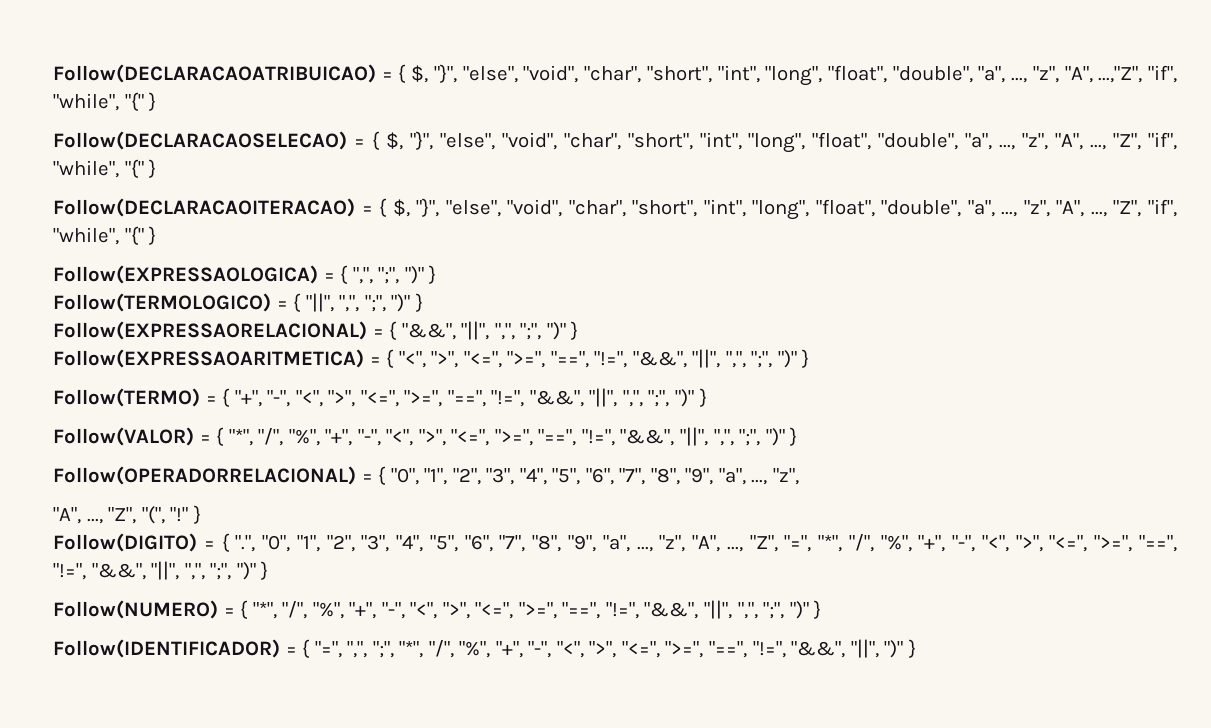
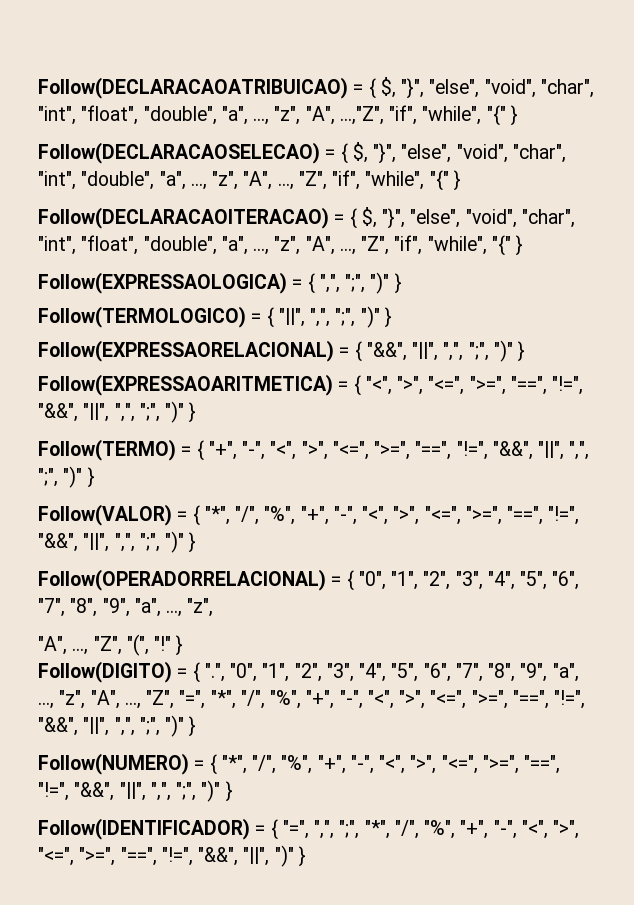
- Follow(DECLARACAOATRIBUICAO) = { $, "}", "else", "void", "char", "short", "int", "long", "float", "double", "a", ..., "z", "A", ...,"Z", "if", "while", "{" }
+ Follow(DECLARACAOATRIBUICAO) = { $, "}", "else", "void", "char", "int", "float", "double", "a", ..., "z", "A", ...,"Z", "if", "while", "{" }
- Follow(DECLARACAOSELECAO) = { $, "}", "else", "void", "char", "short", "int", "long", "float", "double", "a", ..., "z", "A", ..., "Z", "if", "while", "{" }
+ Follow(DECLARACAOSELECAO) = { $, "}", "else", "void", "char", "int", "double", "a", ..., "z", "A", ..., "Z", "if", "while", "{" }
- Follow(DECLARACAOITERACAO) = { $, "}", "else", "void", "char", "short", "int", "long", "float", "double", "a", ..., "z", "A", ..., "Z", "if", "while", "{" }
+ Follow(DECLARACAOITERACAO) = { $, "}", "else", "void", "char", "int", "float", "double", "a", ..., "z", "A", ..., "Z", "if", "while", "{" }

